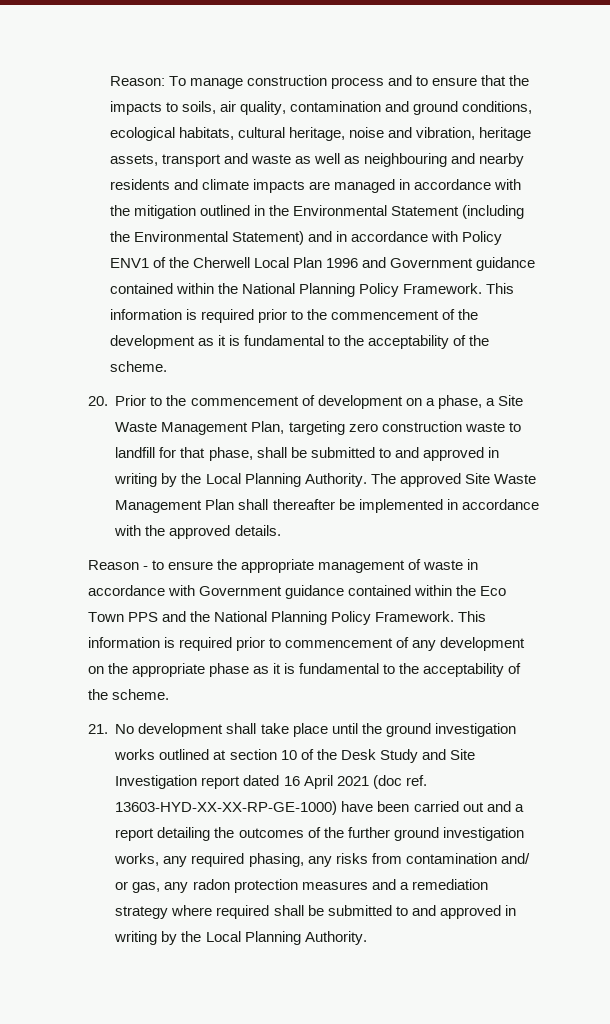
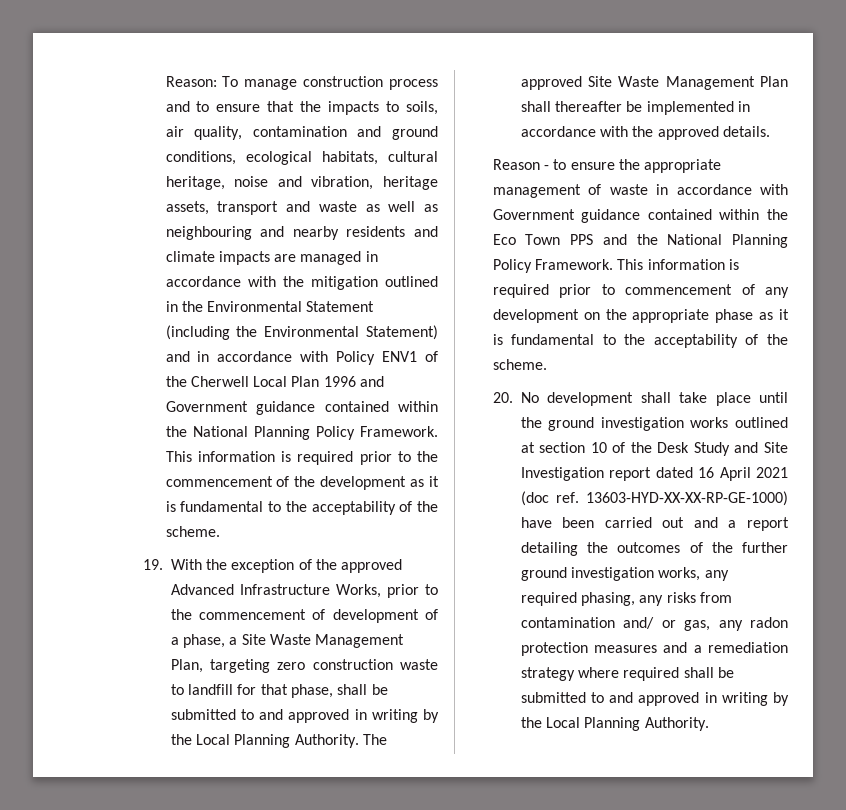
- 20. Prior to the commencement of development on a phase, a Site Waste Management Plan, targeting zero construction waste to landfill for that phase, shall be submitted to and approved in writing by the Local Planning Authority.
+ 19. With the exception of the approved Advanced Infrastructure Works, prior to the commencement of development of a phase, a Site Waste Management Plan, targeting zero construction waste to landfill for that phase, shall be submitted to and approved in writing by the Local Planning Authority.
- 21. No development shall take place until the ground investigation works outlined at section 10 of the Desk Study and Site Investigation report dated 16 April 2021 (doc ref. 13603-HYD-XX-XX-RP-GE-1000) have been carried out and a report detailing the outcomes of the further ground investigation works, any required phasing, any risks from contamination and/ or gas, any radon protection measures and a remediation strategy where required shall be submitted to and approved in writing by the Local Planning Authority.
+ 20. No development shall take place until the ground investigation works outlined at section 10 of the Desk Study and Site Investigation report dated 16 April 2021 (doc ref. 13603-HYD-XX-XX-RP-GE-1000) have been carried out and a report detailing the outcomes of the further ground investigation works, any required phasing, any risks from contamination and/ or gas, any radon protection measures and a remediation strategy where required shall be submitted to and approved in writing by the Local Planning Authority.

